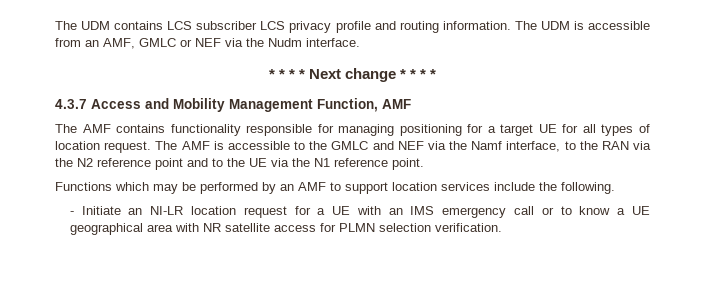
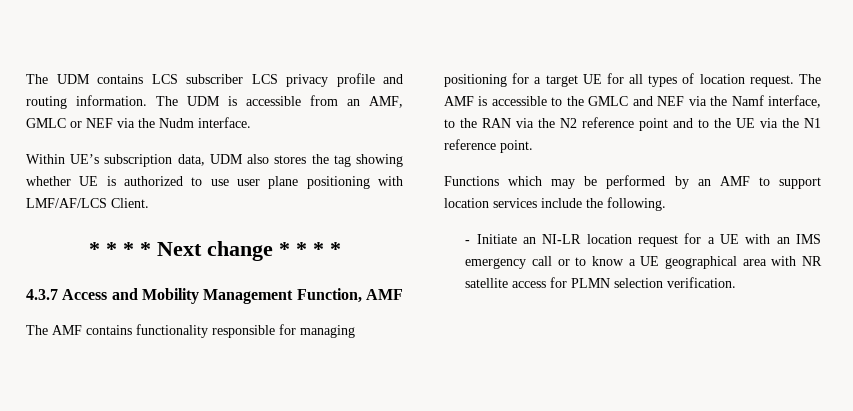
+ Within UE’s subscription data, UDM also stores the tag showing whether UE is authorized to use user plane positioning with LMF/AF/LCS Client.

